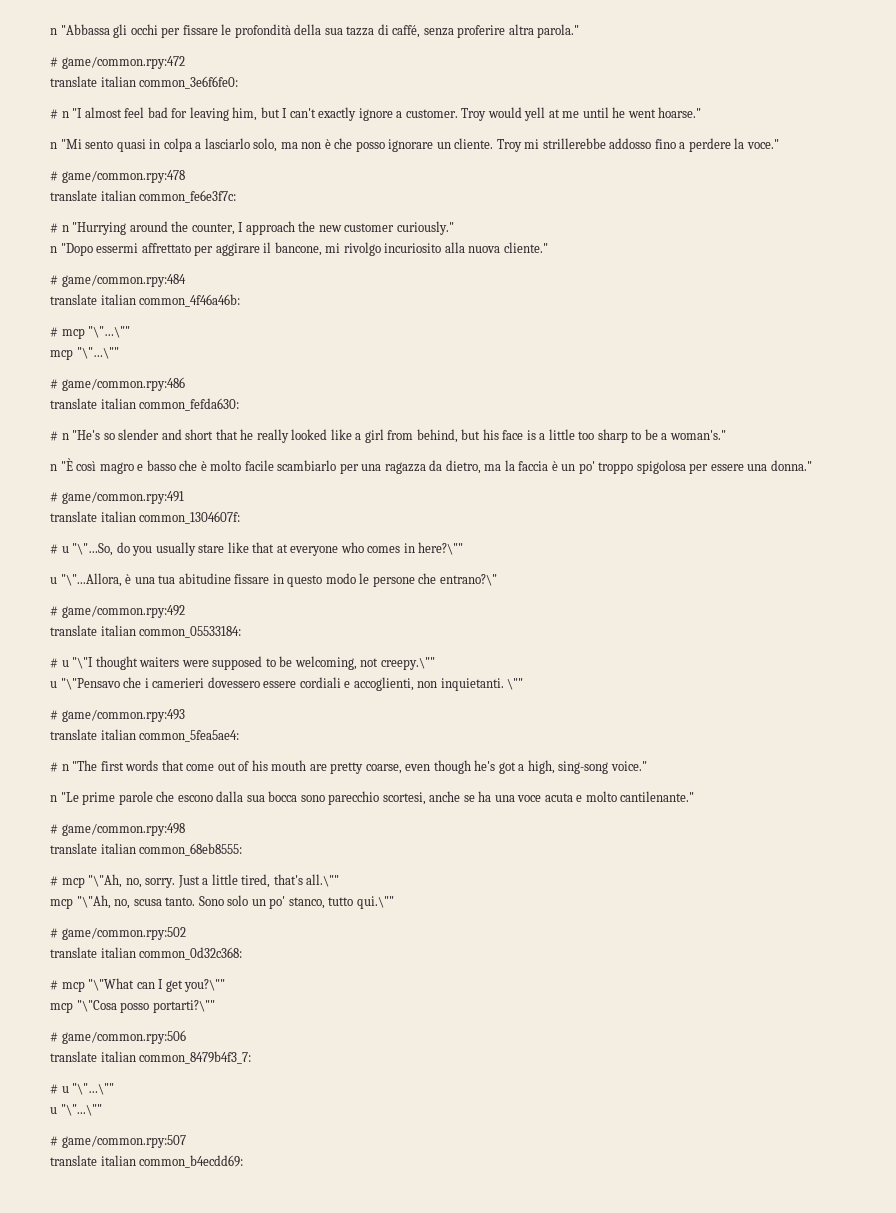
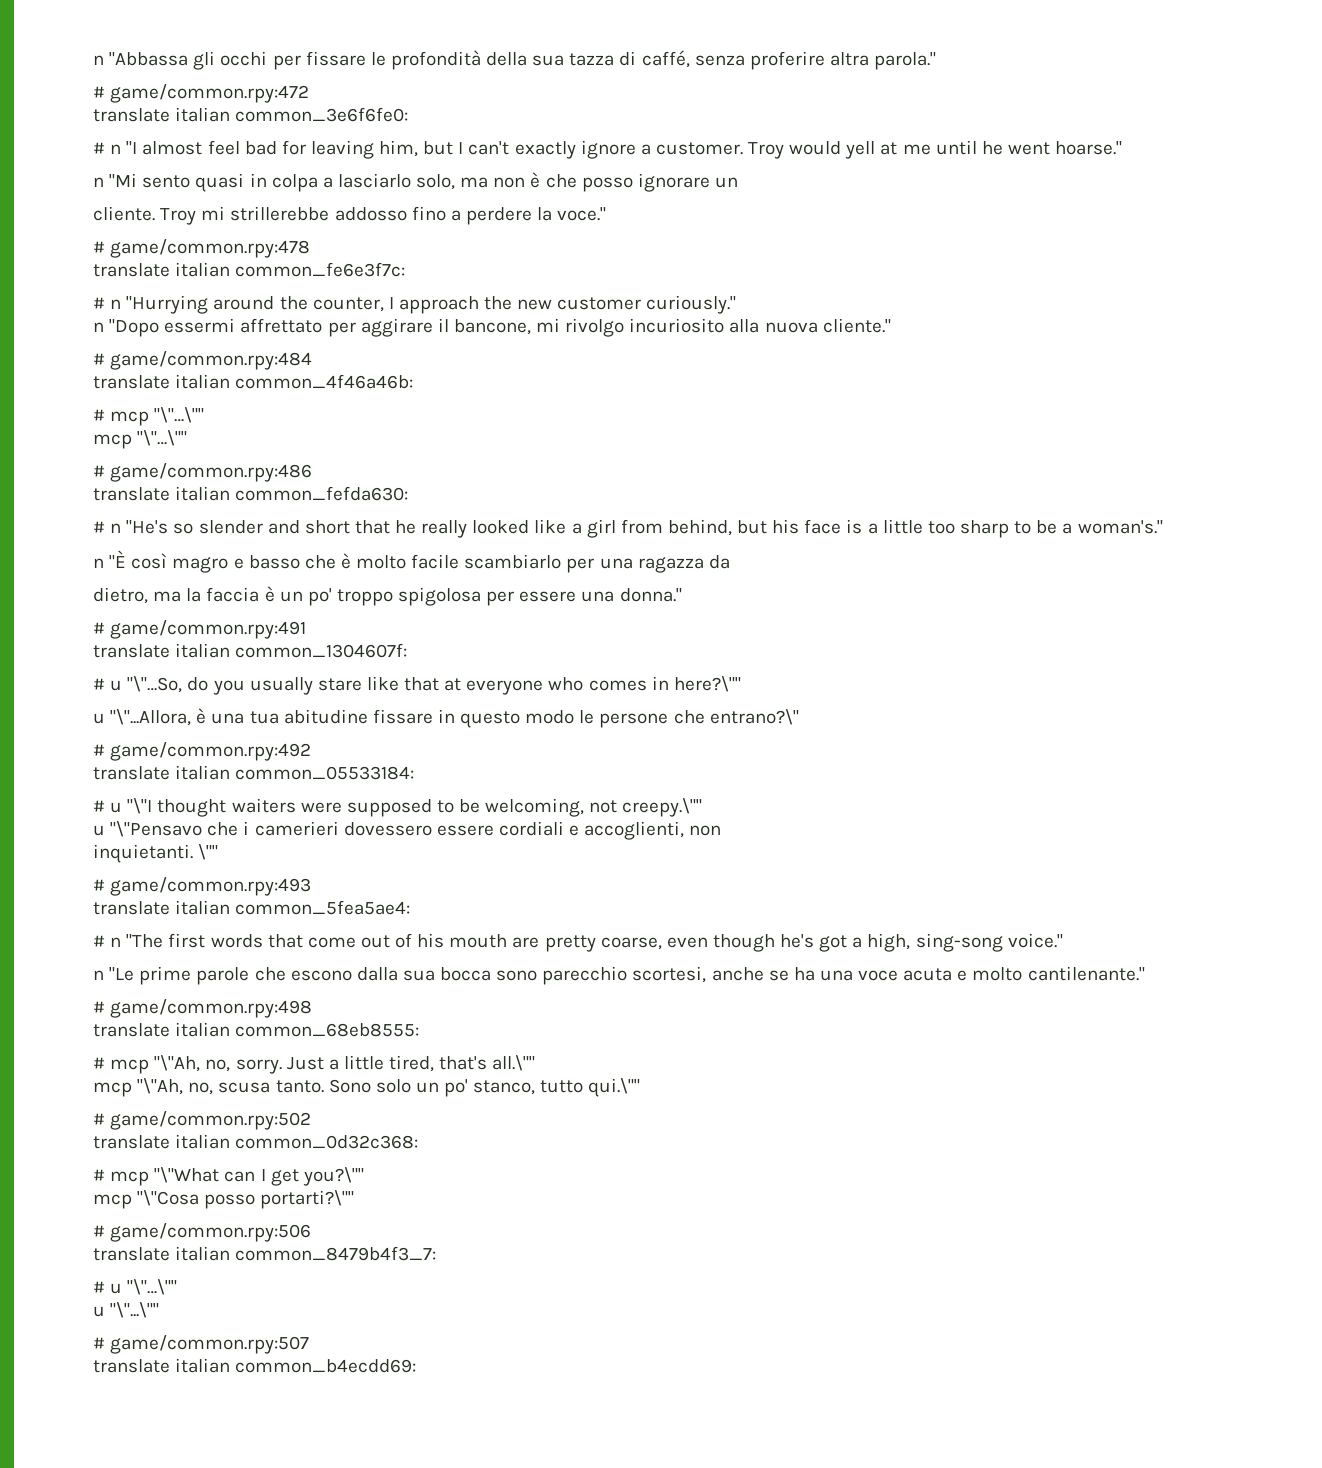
- n "Mi sento quasi in colpa a lasciarlo solo, ma non è che posso ignorare un cliente.
+ n "Mi sento quasi in colpa a lasciarlo solo, ma non è che posso ignorare un
+ cliente.
- n "È così magro e basso che è molto facile scambiarlo per una ragazza da dietro, ma la faccia è un po' troppo spigolosa per essere una donna."
+ n "È così magro e basso che è molto facile scambiarlo per una ragazza da
+ dietro, ma la faccia è un po' troppo spigolosa per essere una donna."
- u "\"Pensavo che i camerieri dovessero essere cordiali e accoglienti, non inquietanti.
+ u "\"Pensavo che i camerieri dovessero essere cordiali e accoglienti, non
+ inquietanti.

